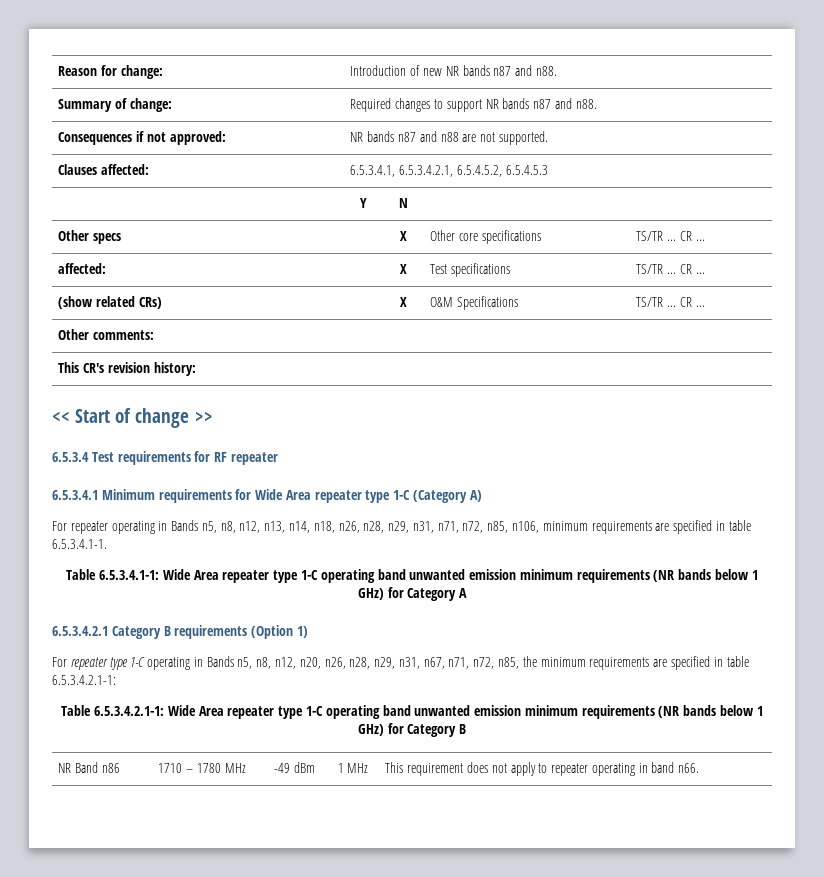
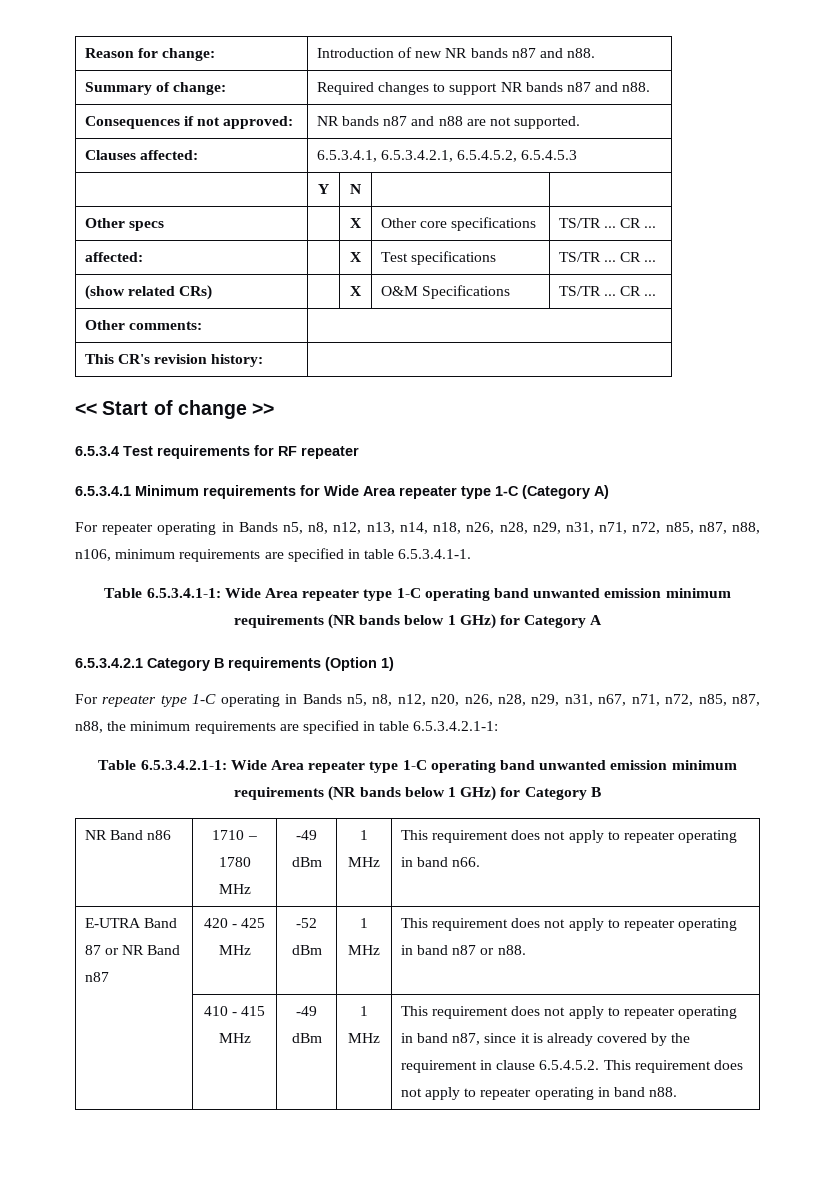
- For repeater operating in Bands n5, n8, n12, n13, n14, n18, n26, n28, n29, n31, n71, n72, n85, n106, minimum requirements are specified in table 6.5.3.4.1-1.
+ For repeater operating in Bands n5, n8, n12, n13, n14, n18, n26, n28, n29, n31, n71, n72, n85, n87, n88, n106, minimum requirements are specified in table 6.5.3.4.1-1.
- For repeater type 1-C operating in Bands n5, n8, n12, n20, n26, n28, n29, n31, n67, n71, n72, n85, the minimum requirements are specified in table 6.5.3.4.2.1-1:
+ For repeater type 1-C operating in Bands n5, n8, n12, n20, n26, n28, n29, n31, n67, n71, n72, n85, n87, n88, the minimum requirements are specified in table 6.5.3.4.2.1-1:
+ E-UTRA Band 87 or NR Band n87 | 420 - 425 MHz | -52 dBm | 1 MHz | This requirement does not apply to repeater operating in band n87 or n88.
+ | 410 - 415 MHz | -49 dBm | 1 MHz | This requirement does not apply to repeater operating in band n87, since it is already covered by the requirement in clause 6.5.4.5.2. This requirement does not apply to repeater operating in band n88.

